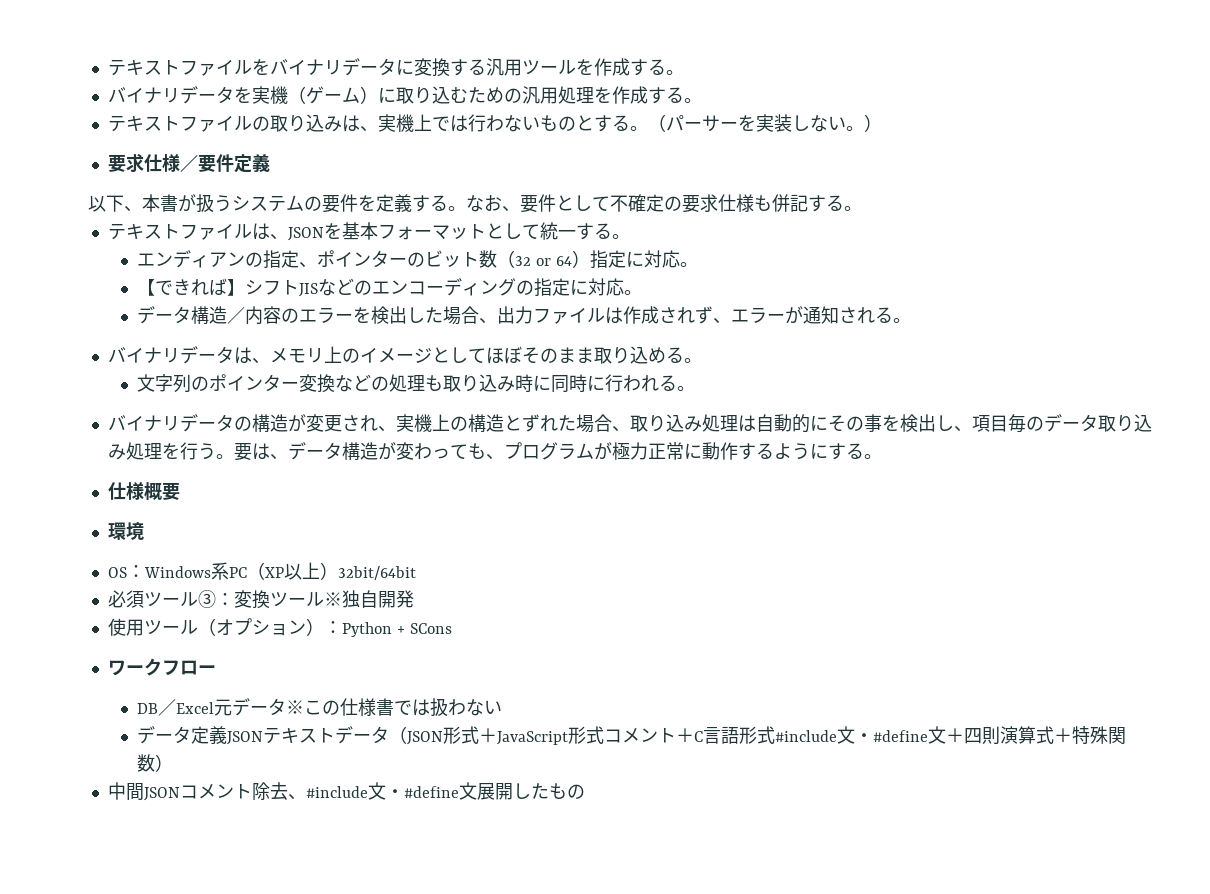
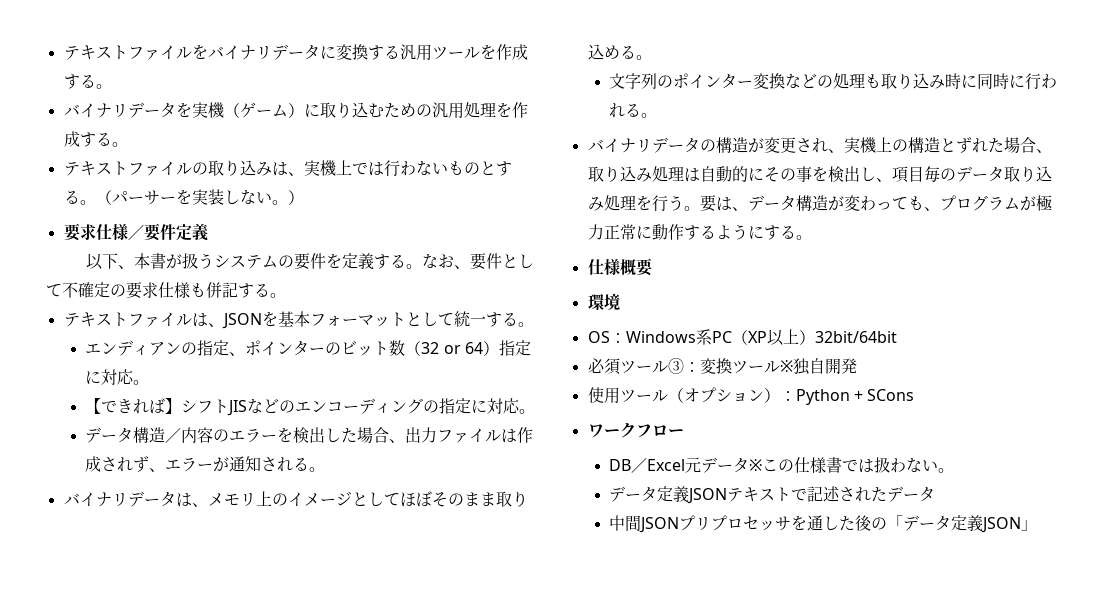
- DB／Excel元データ※この仕様書では扱わない
+ DB／Excel元データ※この仕様書では扱わない。
- データ定義JSONテキストデータ（JSON形式＋JavaScript形式コメント＋C言語形式#include文・#define文＋四則演算式＋特殊関数）
- 中間JSONコメント除去、#include文・#define文展開したもの
+ データ定義JSONテキストで記述されたデータ
+ 中間JSONプリプロセッサを通した後の「データ定義JSON」

